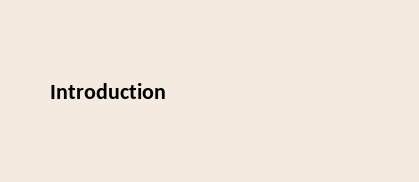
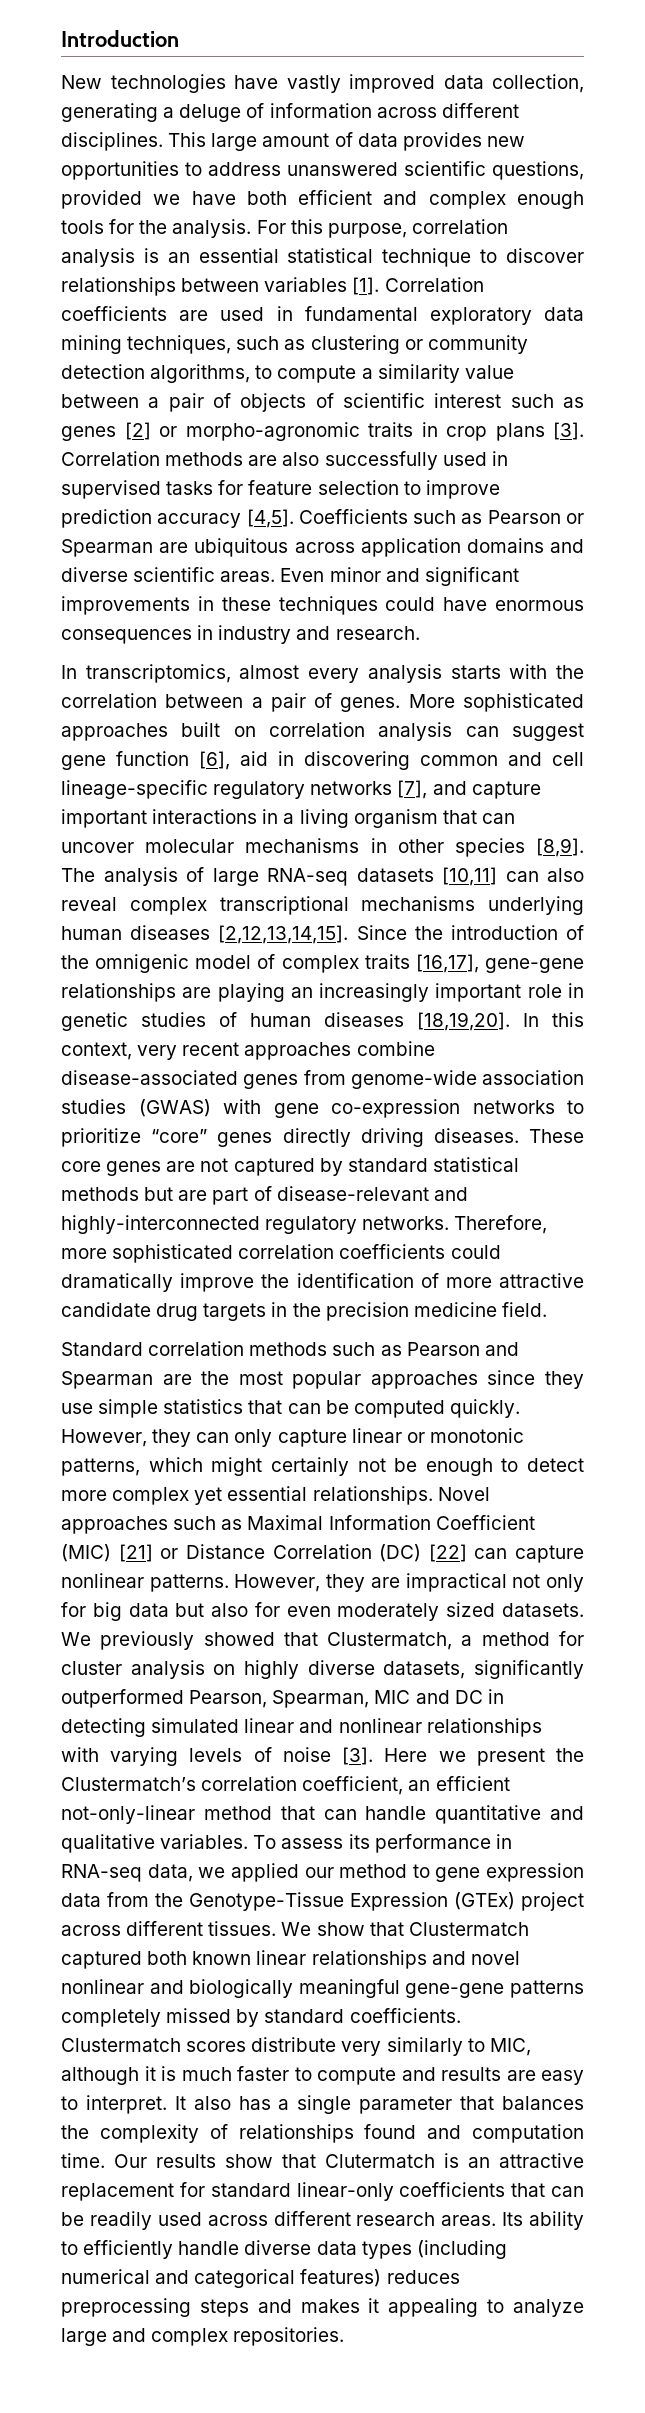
+ New technologies have vastly improved data collection, generating a deluge of information across different disciplines. This large amount of data provides new opportunities to address unanswered scientific questions, provided we have both efficient and complex enough tools for the analysis. For this purpose, correlation analysis is an essential statistical technique to discover relationships between variables [1]. Correlation coefficients are used in fundamental exploratory data mining techniques, such as clustering or community detection algorithms, to compute a similarity value between a pair of objects of scientific interest such as genes [2] or morpho-agronomic traits in crop plans [3]. Correlation methods are also successfully used in supervised tasks for feature selection to improve prediction accuracy [4,5]. Coefficients such as Pearson or Spearman are ubiquitous across application domains and diverse scientific areas. Even minor and significant improvements in these techniques could have enormous consequences in industry and research.
+ In transcriptomics, almost every analysis starts with the correlation between a pair of genes. More sophisticated approaches built on correlation analysis can suggest gene function [6], aid in discovering common and cell lineage-specific regulatory networks [7], and capture important interactions in a living organism that can uncover molecular mechanisms in other species [8,9]. The analysis of large RNA-seq datasets [10,11] can also reveal complex transcriptional mechanisms underlying human diseases [2,12,13,14,15]. Since the introduction of the omnigenic model of complex traits [16,17], gene-gene relationships are playing an increasingly important role in genetic studies of human diseases [18,19,20]. In this context, very recent approaches combine disease-associated genes from genome-wide association studies (GWAS) with gene co-expression networks to prioritize “core” genes directly driving diseases. These core genes are not captured by standard statistical methods but are part of disease-relevant and highly-interconnected regulatory networks. Therefore, more sophisticated correlation coefficients could dramatically improve the identification of more attractive candidate drug targets in the precision medicine field.
+ Standard correlation methods such as Pearson and Spearman are the most popular approaches since they use simple statistics that can be computed quickly. However, they can only capture linear or monotonic patterns, which might certainly not be enough to detect more complex yet essential relationships. Novel approaches such as Maximal Information Coefficient (MIC) [21] or Distance Correlation (DC) [22] can capture nonlinear patterns. However, they are impractical not only for big data but also for even moderately sized datasets. We previously showed that Clustermatch, a method for cluster analysis on highly diverse datasets, significantly outperformed Pearson, Spearman, MIC and DC in detecting simulated linear and nonlinear relationships with varying levels of noise [3]. Here we present the Clustermatch’s correlation coefficient, an efficient not-only-linear method that can handle quantitative and qualitative variables. To assess its performance in RNA-seq data, we applied our method to gene expression data from the Genotype-Tissue Expression (GTEx) project across different tissues. We show that Clustermatch captured both known linear relationships and novel nonlinear and biologically meaningful gene-gene patterns completely missed by standard coefficients. Clustermatch scores distribute very similarly to MIC, although it is much faster to compute and results are easy to interpret. It also has a single parameter that balances the complexity of relationships found and computation time. Our results show that Clutermatch is an attractive replacement for standard linear-only coefficients that can be readily used across different research areas. Its ability to efficiently handle diverse data types (including numerical and categorical features) reduces preprocessing steps and makes it appealing to analyze large and complex repositories.

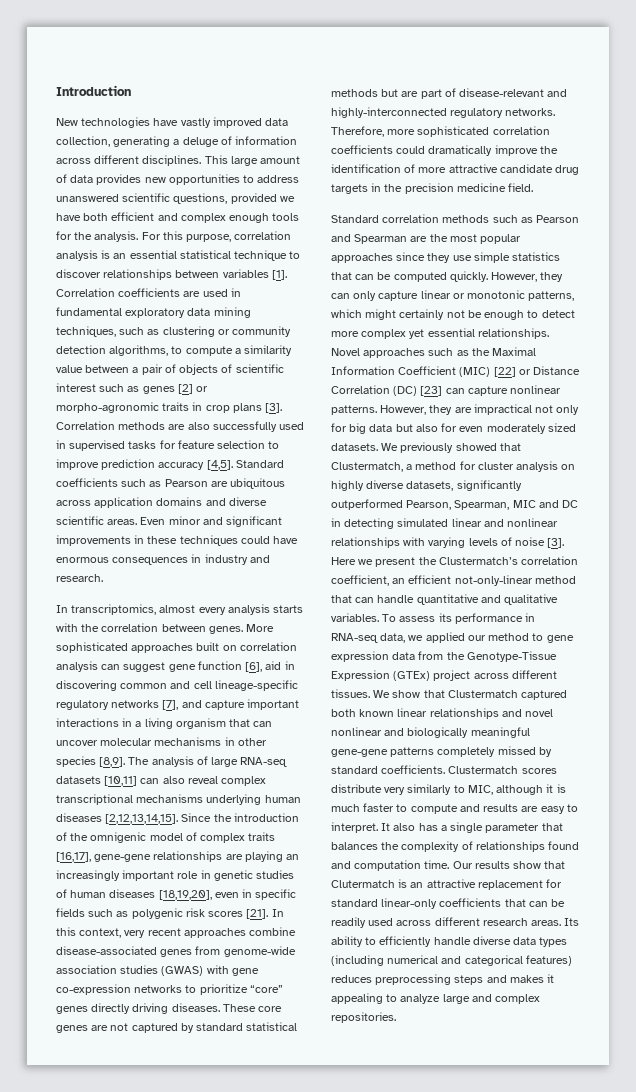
- Coefficients such as Pearson or Spearman are ubiquitous across application domains and diverse scientific areas.
+ Standard coefficients such as Pearson are ubiquitous across application domains and diverse scientific areas.
- In transcriptomics, almost every analysis starts with the correlation between a pair of genes.
+ In transcriptomics, almost every analysis starts with the correlation between genes.
- Since the introduction of the omnigenic model of complex traits [16,17], gene-gene relationships are playing an increasingly important role in genetic studies of human diseases [18,19,20].
+ Since the introduction of the omnigenic model of complex traits [16,17], gene-gene relationships are playing an increasingly important role in genetic studies of human diseases [18,19,20], even in specific fields such as polygenic risk scores [21].
- Novel approaches such as Maximal Information Coefficient (MIC) [21] or Distance Correlation (DC) [22] can capture nonlinear patterns.
+ Novel approaches such as the Maximal Information Coefficient (MIC) [22] or Distance Correlation (DC) [23] can capture nonlinear patterns.

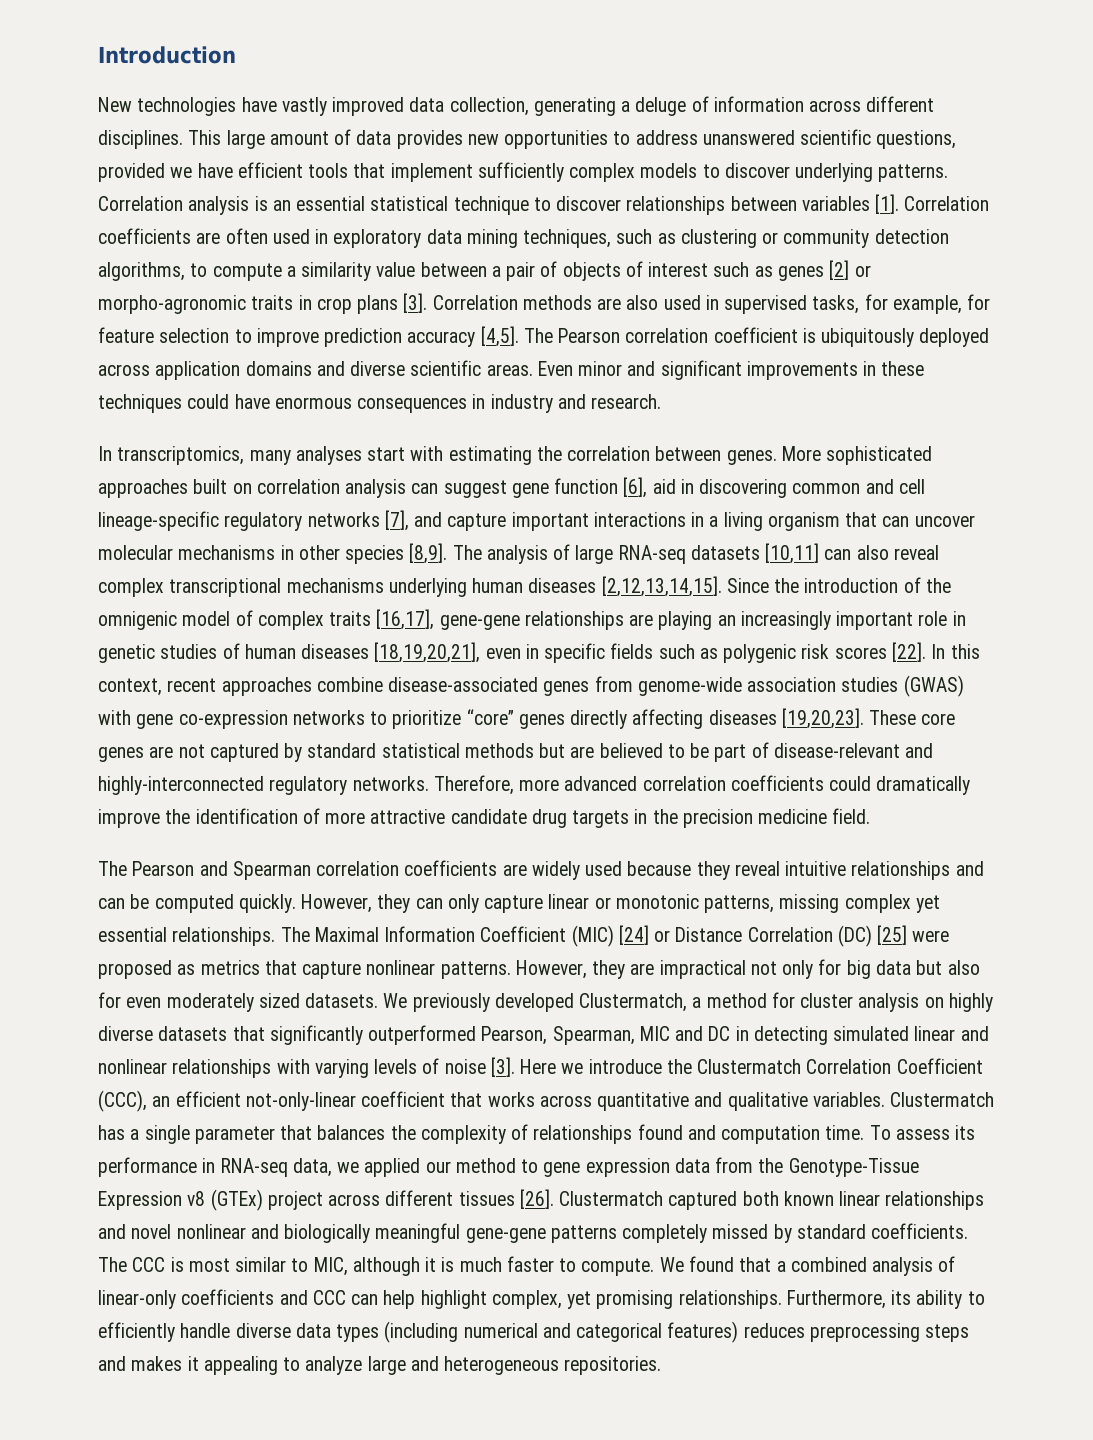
- This large amount of data provides new opportunities to address unanswered scientific questions, provided we have both efficient and complex enough tools for the analysis. For this purpose, correlation analysis is an essential statistical technique to discover relationships between variables [1].
+ This large amount of data provides new opportunities to address unanswered scientific questions, provided we have efficient tools that implement sufficiently complex models to discover underlying patterns. Correlation analysis is an essential statistical technique to discover relationships between variables [1].
- Correlation coefficients are used in fundamental exploratory data mining techniques, such as clustering or community detection algorithms, to compute a similarity value between a pair of objects of scientific interest such as genes [2] or morpho-agronomic traits in crop plans [3].
+ Correlation coefficients are often used in exploratory data mining techniques, such as clustering or community detection algorithms, to compute a similarity value between a pair of objects of interest such as genes [2] or morpho-agronomic traits in crop plans [3].
- Correlation methods are also successfully used in supervised tasks for feature selection to improve prediction accuracy [4,5].
+ Correlation methods are also used in supervised tasks, for example, for feature selection to improve prediction accuracy [4,5].
- Standard coefficients such as Pearson are ubiquitous across application domains and diverse scientific areas.
+ The Pearson correlation coefficient is ubiquitously deployed across application domains and diverse scientific areas.
- In transcriptomics, almost every analysis starts with the correlation between genes.
+ In transcriptomics, many analyses start with estimating the correlation between genes.
- Since the introduction of the omnigenic model of complex traits [16,17], gene-gene relationships are playing an increasingly important role in genetic studies of human diseases [18,19,20], even in specific fields such as polygenic risk scores [21].
+ Since the introduction of the omnigenic model of complex traits [16,17], gene-gene relationships are playing an increasingly important role in genetic studies of human diseases [18,19,20,21], even in specific fields such as polygenic risk scores [22].
- In this context, very recent approaches combine disease-associated genes from genome-wide association studies (GWAS) with gene co-expression networks to prioritize “core” genes directly driving diseases.
+ In this context, recent approaches combine disease-associated genes from genome-wide association studies (GWAS) with gene co-expression networks to prioritize “core” genes directly affecting diseases [19,20,23].
- These core genes are not captured by standard statistical methods but are part of disease-relevant and highly-interconnected regulatory networks.
+ These core genes are not captured by standard statistical methods but are believed to be part of disease-relevant and highly-interconnected regulatory networks.
- Therefore, more sophisticated correlation coefficients could dramatically improve the identification of more attractive candidate drug targets in the precision medicine field.
+ Therefore, more advanced correlation coefficients could dramatically improve the identification of more attractive candidate drug targets in the precision medicine field.
- Standard correlation methods such as Pearson and Spearman are the most popular approaches since they use simple statistics that can be computed quickly.
+ The Pearson and Spearman correlation coefficients are widely used because they reveal intuitive relationships and can be computed quickly.
- However, they can only capture linear or monotonic patterns, which might certainly not be enough to detect more complex yet essential relationships. Novel approaches such as the Maximal Information Coefficient (MIC) [22] or Distance Correlation (DC) [23] can capture nonlinear patterns.
+ However, they can only capture linear or monotonic patterns, missing complex yet essential relationships. The Maximal Information Coefficient (MIC) [24] or Distance Correlation (DC) [25] were proposed as metrics that capture nonlinear patterns.
- We previously showed that Clustermatch, a method for cluster analysis on highly diverse datasets, significantly outperformed Pearson, Spearman, MIC and DC in detecting simulated linear and nonlinear relationships with varying levels of noise [3].
+ We previously developed Clustermatch, a method for cluster analysis on highly diverse datasets that significantly outperformed Pearson, Spearman, MIC and DC in detecting simulated linear and nonlinear relationships with varying levels of noise [3].
- Here we present the Clustermatch’s correlation coefficient, an efficient not-only-linear method that can handle quantitative and qualitative variables.
+ Here we introduce the Clustermatch Correlation Coefficient (CCC), an efficient not-only-linear coefficient that works across quantitative and qualitative variables. Clustermatch has a single parameter that balances the complexity of relationships found and computation time.
- To assess its performance in RNA-seq data, we applied our method to gene expression data from the Genotype-Tissue Expression (GTEx) project across different tissues. We show that Clustermatch captured both known linear relationships and novel nonlinear and biologically meaningful gene-gene patterns completely missed by standard coefficients.
+ To assess its performance in RNA-seq data, we applied our method to gene expression data from the Genotype-Tissue Expression v8 (GTEx) project across different tissues [26]. Clustermatch captured both known linear relationships and novel nonlinear and biologically meaningful gene-gene patterns completely missed by standard coefficients.
- Clustermatch scores distribute very similarly to MIC, although it is much faster to compute and results are easy to interpret. It also has a single parameter that balances the complexity of relationships found and computation time. Our results show that Clutermatch is an attractive replacement for standard linear-only coefficients that can be readily used across different research areas. Its ability to efficiently handle diverse data types (including numerical and categorical features) reduces preprocessing steps and makes it appealing to analyze large and complex repositories.
+ The CCC is most similar to MIC, although it is much faster to compute. We found that a combined analysis of linear-only coefficients and CCC can help highlight complex, yet promising relationships. Furthermore, its ability to efficiently handle diverse data types (including numerical and categorical features) reduces preprocessing steps and makes it appealing to analyze large and heterogeneous repositories.

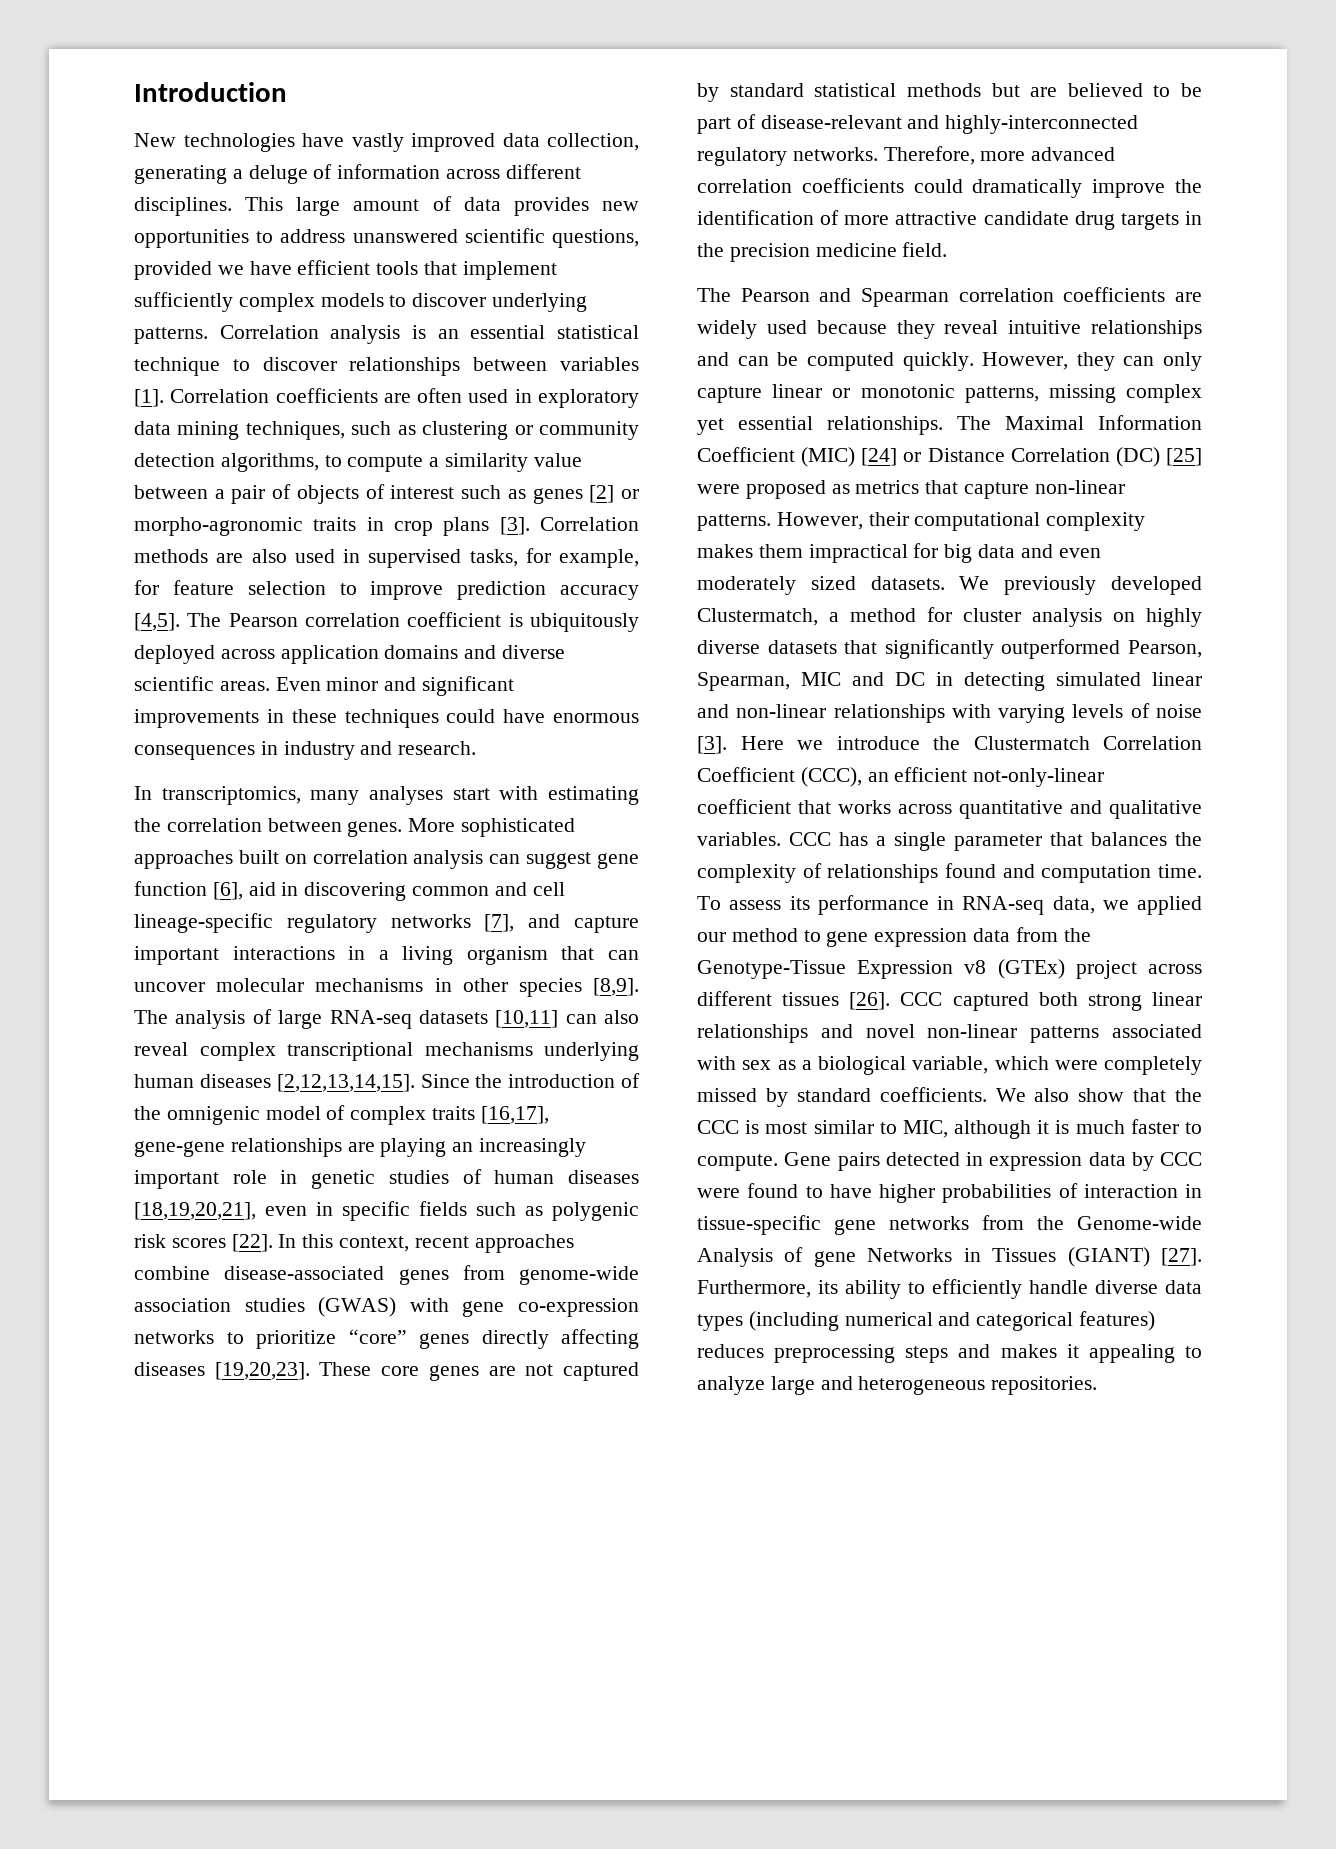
- The Maximal Information Coefficient (MIC) [24] or Distance Correlation (DC) [25] were proposed as metrics that capture nonlinear patterns.
+ The Maximal Information Coefficient (MIC) [24] or Distance Correlation (DC) [25] were proposed as metrics that capture non-linear patterns.
- However, they are impractical not only for big data but also for even moderately sized datasets.
+ However, their computational complexity makes them impractical for big data and even moderately sized datasets.
- We previously developed Clustermatch, a method for cluster analysis on highly diverse datasets that significantly outperformed Pearson, Spearman, MIC and DC in detecting simulated linear and nonlinear relationships with varying levels of noise [3].
+ We previously developed Clustermatch, a method for cluster analysis on highly diverse datasets that significantly outperformed Pearson, Spearman, MIC and DC in detecting simulated linear and non-linear relationships with varying levels of noise [3].
- Clustermatch has a single parameter that balances the complexity of relationships found and computation time.
+ CCC has a single parameter that balances the complexity of relationships found and computation time.
- Clustermatch captured both known linear relationships and novel nonlinear and biologically meaningful gene-gene patterns completely missed by standard coefficients.
+ CCC captured both strong linear relationships and novel non-linear patterns associated with sex as a biological variable, which were completely missed by standard coefficients.
- The CCC is most similar to MIC, although it is much faster to compute.
+ We also show that the CCC is most similar to MIC, although it is much faster to compute.
- We found that a combined analysis of linear-only coefficients and CCC can help highlight complex, yet promising relationships.
+ Gene pairs detected in expression data by CCC were found to have higher probabilities of interaction in tissue-specific gene networks from the Genome-wide Analysis of gene Networks in Tissues (GIANT) [27].

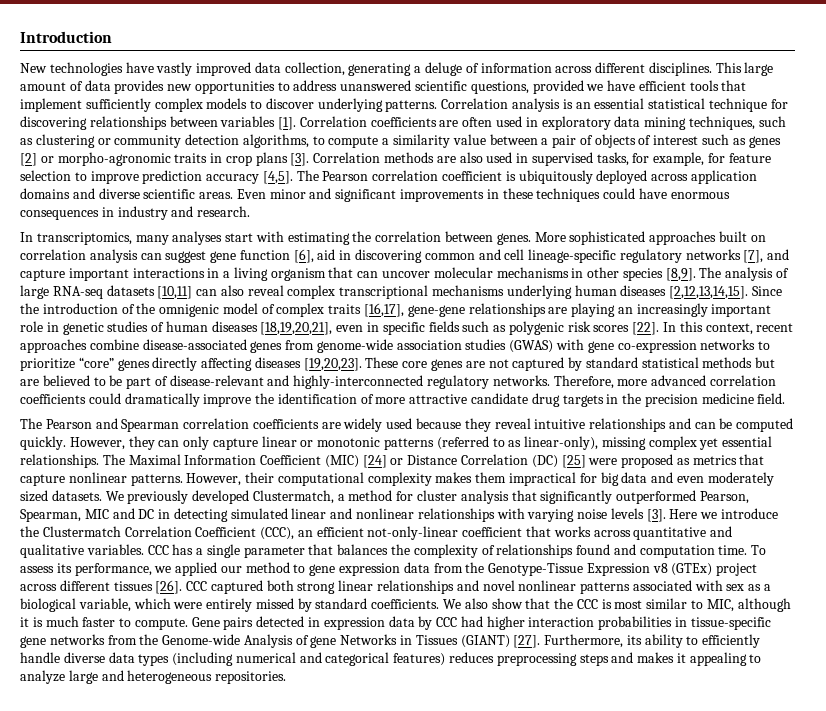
- Correlation analysis is an essential statistical technique to discover relationships between variables [1].
+ Correlation analysis is an essential statistical technique for discovering relationships between variables [1].
- However, they can only capture linear or monotonic patterns, missing complex yet essential relationships.
+ However, they can only capture linear or monotonic patterns (referred to as linear-only), missing complex yet essential relationships.
- The Maximal Information Coefficient (MIC) [24] or Distance Correlation (DC) [25] were proposed as metrics that capture non-linear patterns.
+ The Maximal Information Coefficient (MIC) [24] or Distance Correlation (DC) [25] were proposed as metrics that capture nonlinear patterns.
- We previously developed Clustermatch, a method for cluster analysis on highly diverse datasets that significantly outperformed Pearson, Spearman, MIC and DC in detecting simulated linear and non-linear relationships with varying levels of noise [3].
+ We previously developed Clustermatch, a method for cluster analysis that significantly outperformed Pearson, Spearman, MIC and DC in detecting simulated linear and nonlinear relationships with varying noise levels [3].
- To assess its performance in RNA-seq data, we applied our method to gene expression data from the Genotype-Tissue Expression v8 (GTEx) project across different tissues [26].
+ To assess its performance, we applied our method to gene expression data from the Genotype-Tissue Expression v8 (GTEx) project across different tissues [26].
- CCC captured both strong linear relationships and novel non-linear patterns associated with sex as a biological variable, which were completely missed by standard coefficients.
+ CCC captured both strong linear relationships and novel nonlinear patterns associated with sex as a biological variable, which were entirely missed by standard coefficients.
- Gene pairs detected in expression data by CCC were found to have higher probabilities of interaction in tissue-specific gene networks from the Genome-wide Analysis of gene Networks in Tissues (GIANT) [27].
+ Gene pairs detected in expression data by CCC had higher interaction probabilities in tissue-specific gene networks from the Genome-wide Analysis of gene Networks in Tissues (GIANT) [27].

